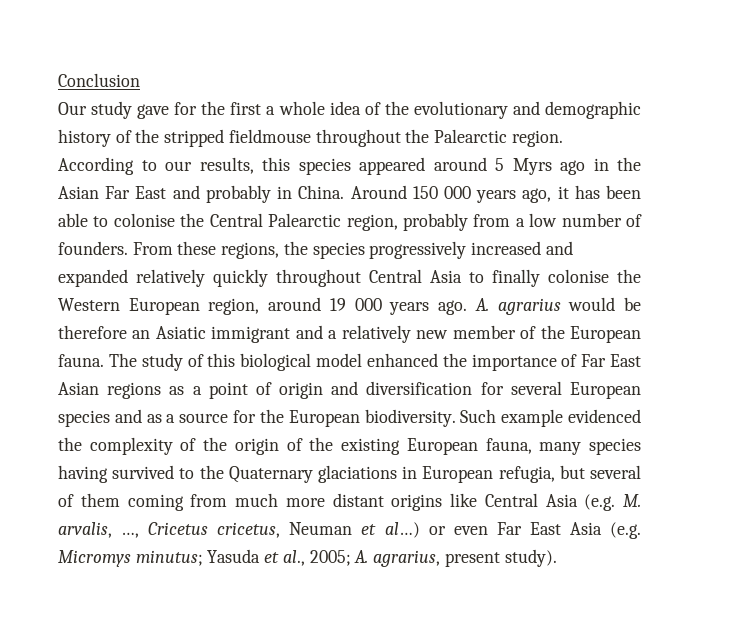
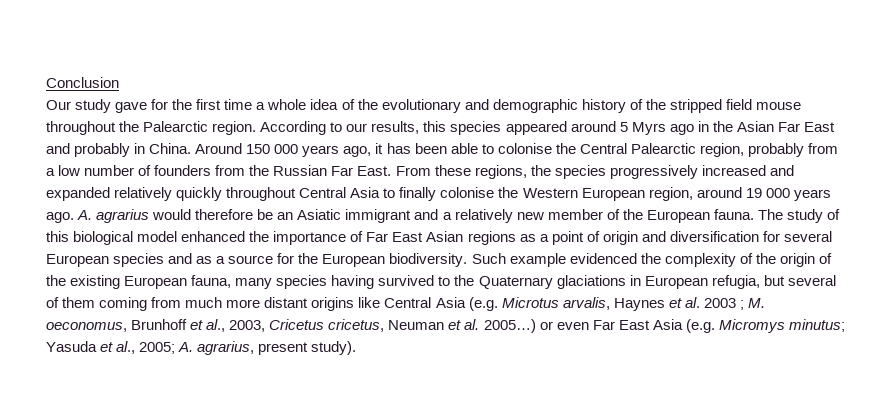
- Our study gave for the first a whole idea of the evolutionary and demographic history of the stripped fieldmouse throughout the Palearctic region.
+ Our study gave for the first time a whole idea of the evolutionary and demographic history of the stripped field mouse throughout the Palearctic region.
- Around 150 000 years ago, it has been able to colonise the Central Palearctic region, probably from a low number of founders.
+ Around 150 000 years ago, it has been able to colonise the Central Palearctic region, probably from a low number of founders from the Russian Far East.
- A. agrarius would be therefore an Asiatic immigrant and a relatively new member of the European fauna.
+ A. agrarius would therefore be an Asiatic immigrant and a relatively new member of the European fauna.
- Such example evidenced the complexity of the origin of the existing European fauna, many species having survived to the Quaternary glaciations in European refugia, but several of them coming from much more distant origins like Central Asia (e.g. M. arvalis, …, Cricetus cricetus, Neuman et al…) or even Far East Asia (e.g. Micromys minutus; Yasuda et al., 2005; A. agrarius, present study).
+ Such example evidenced the complexity of the origin of the existing European fauna, many species having survived to the Quaternary glaciations in European refugia, but several of them coming from much more distant origins like Central Asia (e.g. Microtus arvalis, Haynes et al. 2003 ; M. oeconomus, Brunhoff et al., 2003, Cricetus cricetus, Neuman et al. 2005…) or even Far East Asia (e.g. Micromys minutus; Yasuda et al., 2005; A. agrarius, present study).

